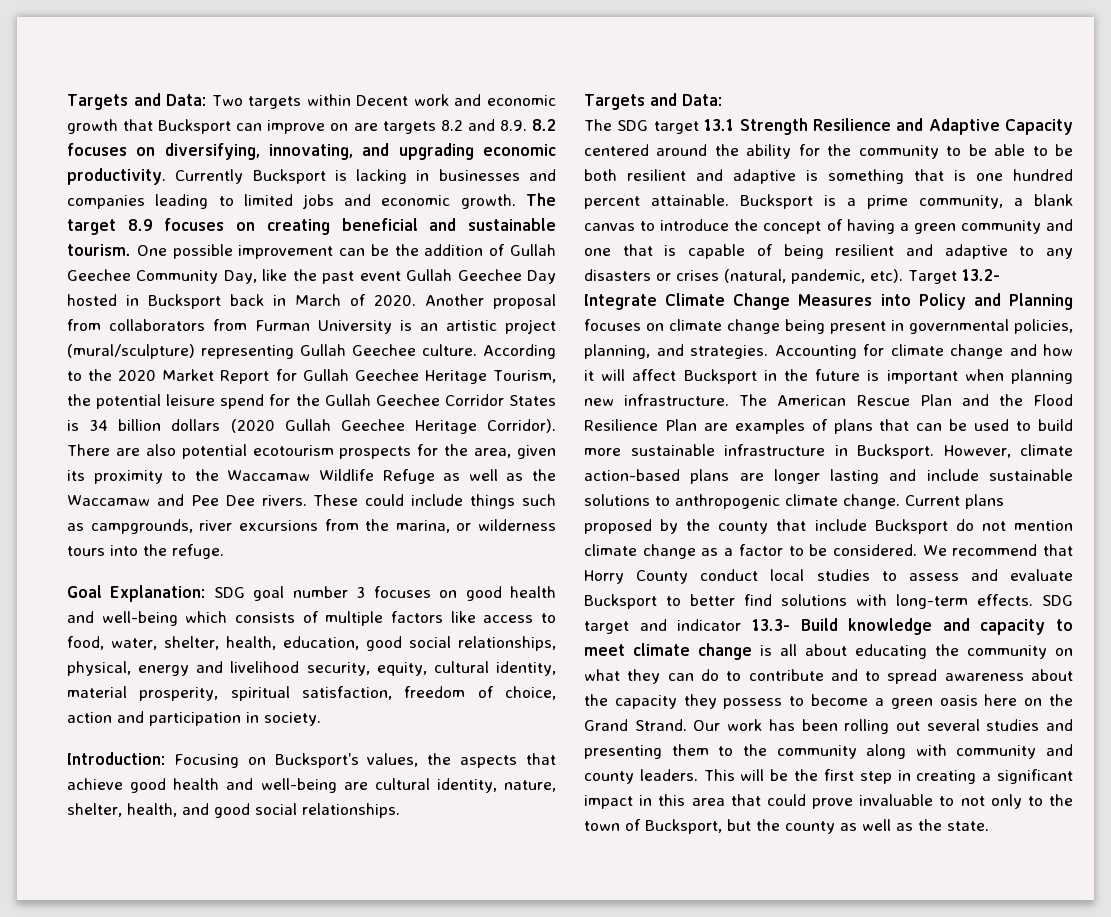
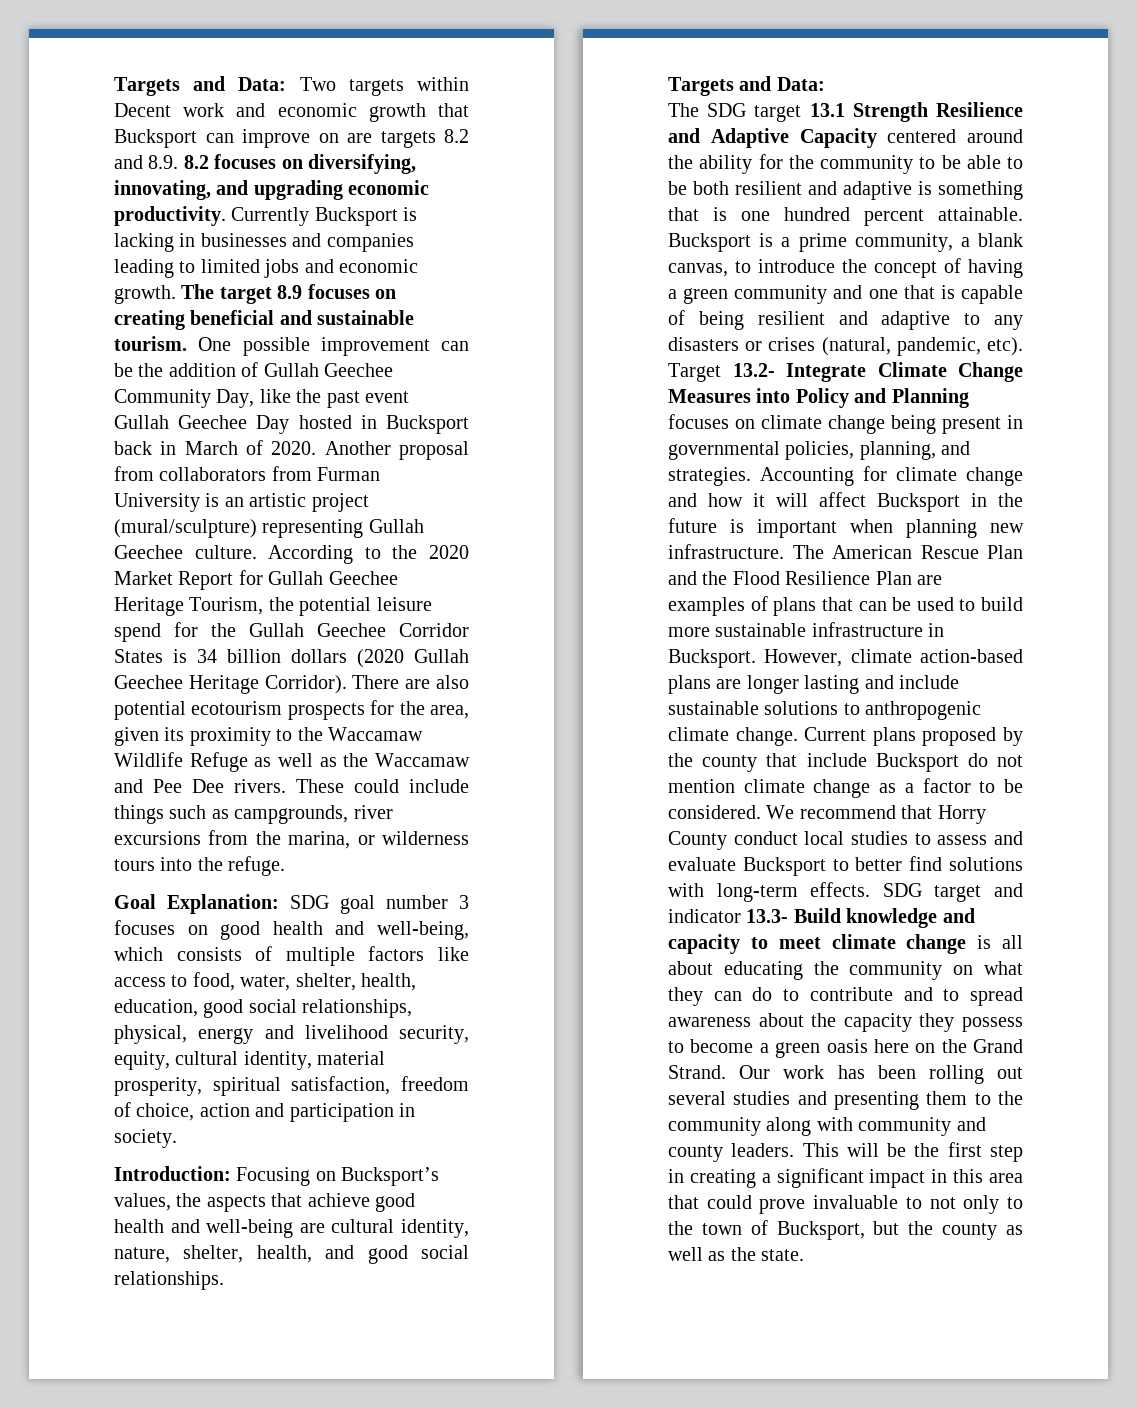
- Goal Explanation: SDG goal number 3 focuses on good health and well-being which consists of multiple factors like access to food, water, shelter, health, education, good social relationships, physical, energy and livelihood security, equity, cultural identity, material prosperity, spiritual satisfaction, freedom of choice, action and participation in society.
+ Goal Explanation: SDG goal number 3 focuses on good health and well-being, which consists of multiple factors like access to food, water, shelter, health, education, good social relationships, physical, energy and livelihood security, equity, cultural identity, material prosperity, spiritual satisfaction, freedom of choice, action and participation in society.
- Bucksport is a prime community, a blank canvas to introduce the concept of having a green community and one that is capable of being resilient and adaptive to any disasters or crises (natural, pandemic, etc).
+ Bucksport is a prime community, a blank canvas, to introduce the concept of having a green community and one that is capable of being resilient and adaptive to any disasters or crises (natural, pandemic, etc).

